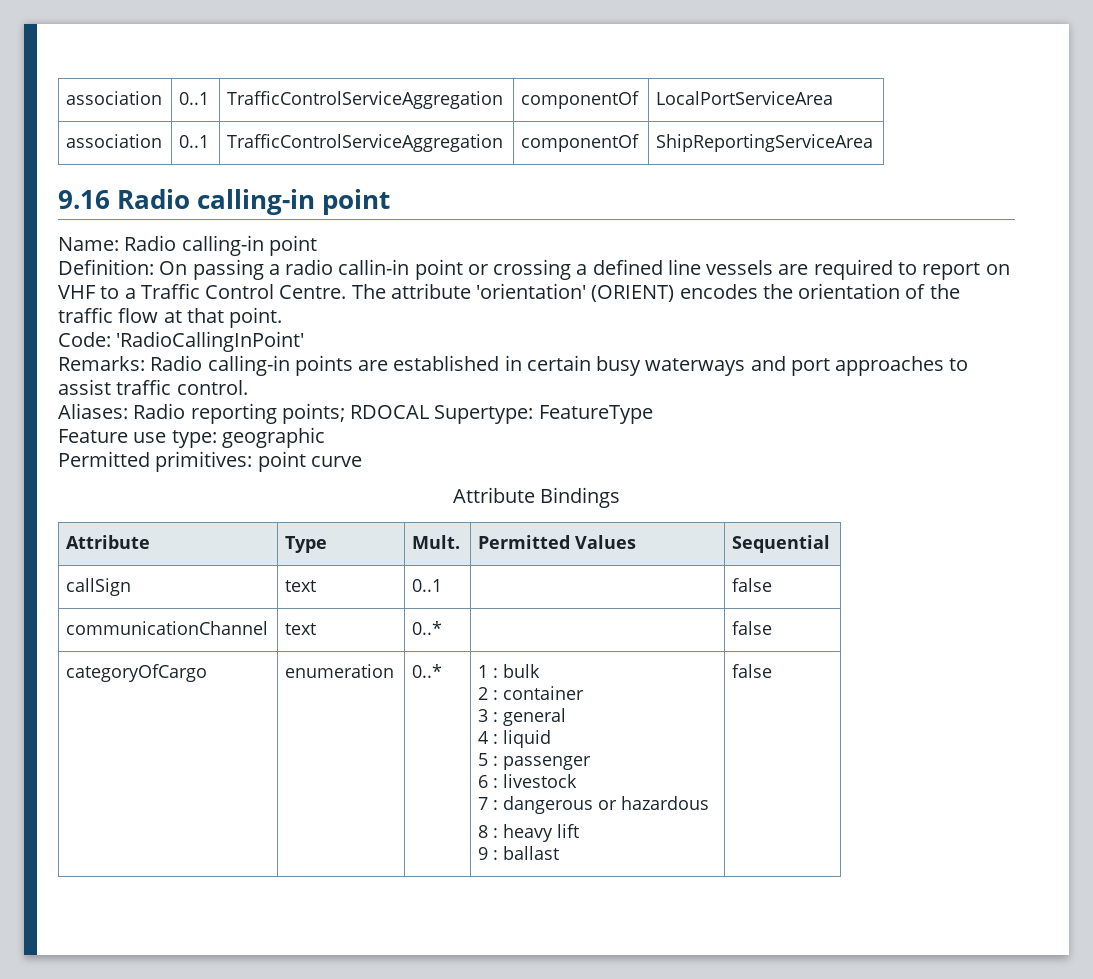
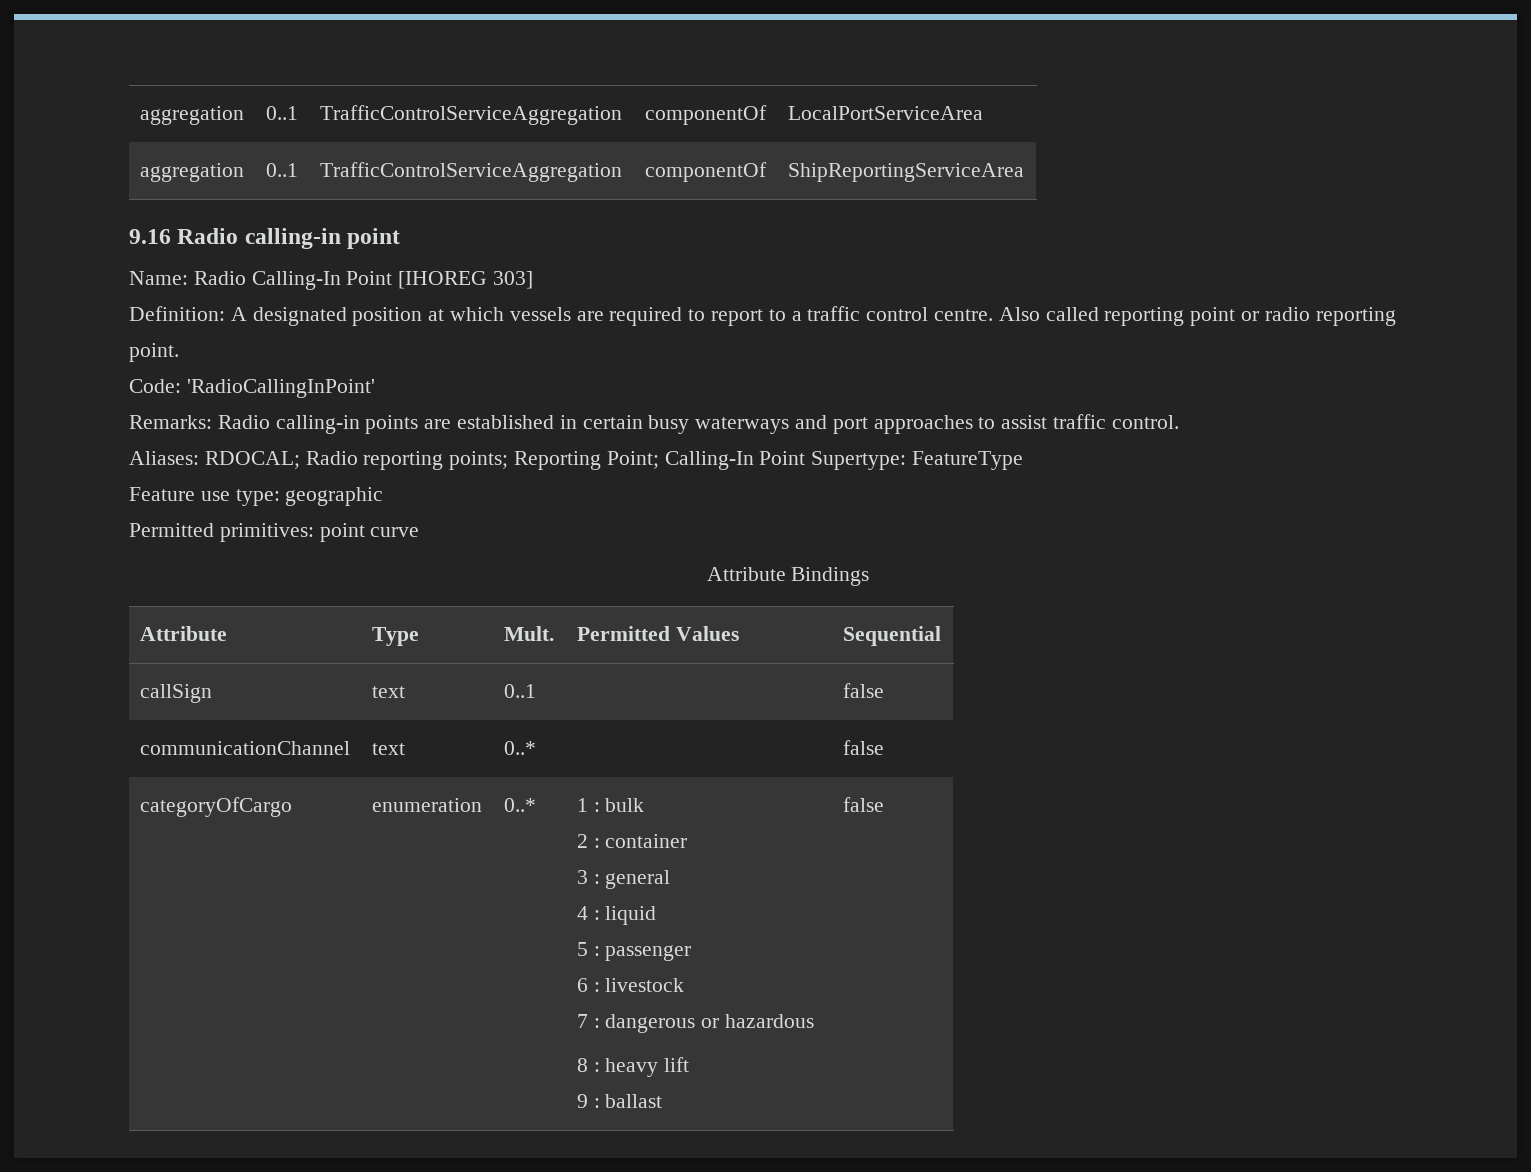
- association | 0..1 | TrafficControlServiceAggregation | componentOf | LocalPortServiceArea
+ aggregation | 0..1 | TrafficControlServiceAggregation | componentOf | LocalPortServiceArea
- association | 0..1 | TrafficControlServiceAggregation | componentOf | ShipReportingServiceArea
+ aggregation | 0..1 | TrafficControlServiceAggregation | componentOf | ShipReportingServiceArea
- Name: Radio calling-in point
- Definition: On passing a radio callin-in point or crossing a defined line vessels are required to report on VHF to a Traffic Control Centre. The attribute 'orientation' (ORIENT) encodes the orientation of the traffic flow at that point.
+ Name: Radio Calling-In Point [IHOREG 303]
+ Definition: A designated position at which vessels are required to report to a traffic control centre. Also called reporting point or radio reporting point.
- Aliases: Radio reporting points; RDOCAL Supertype: FeatureType
+ Aliases: RDOCAL; Radio reporting points; Reporting Point; Calling-In Point Supertype: FeatureType

